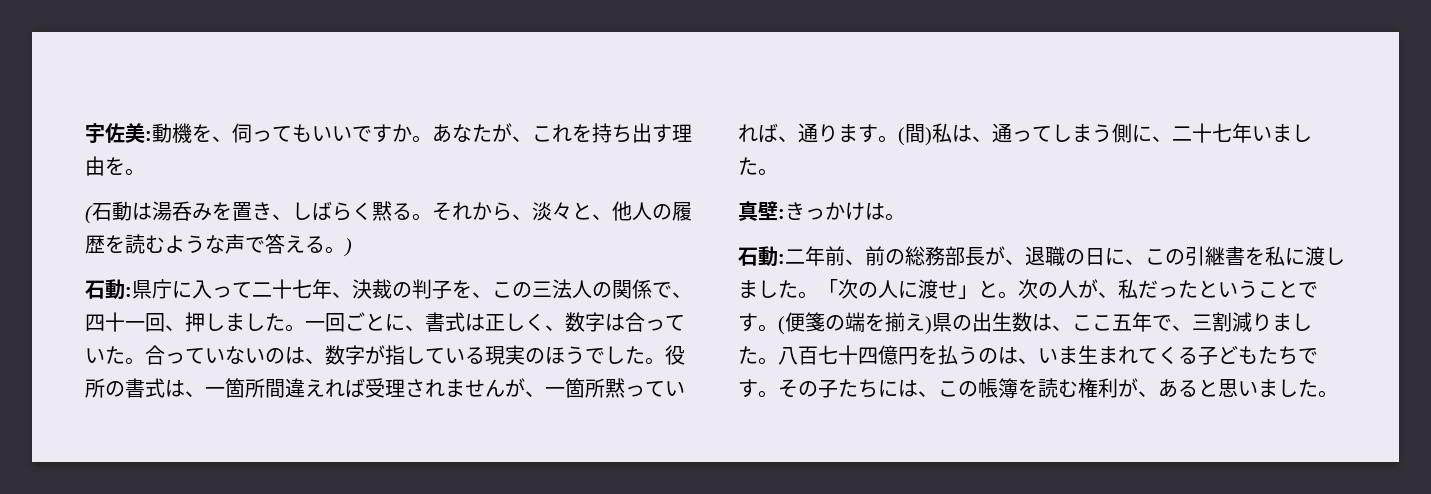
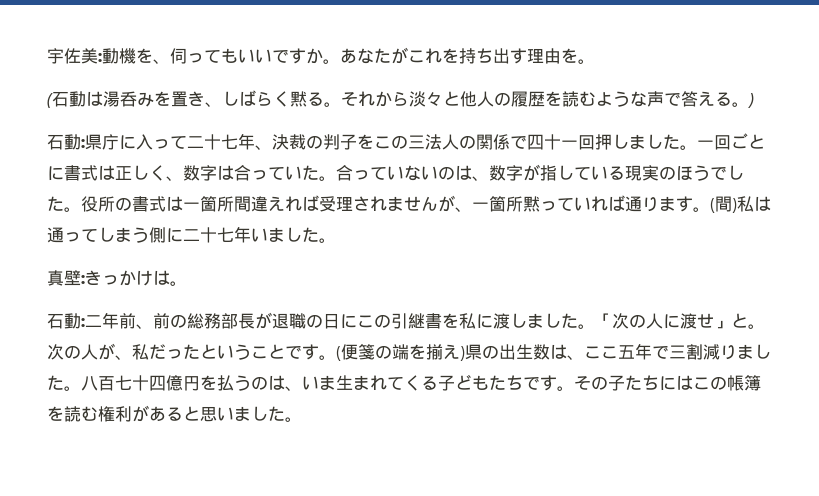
- あなたが、これを持ち出す理由を。
+ あなたがこれを持ち出す理由を。
- それから、淡々と、他人の履歴を読むような声で答える。)
+ それから淡々と他人の履歴を読むような声で答える。)
- 石動:県庁に入って二十七年、決裁の判子を、この三法人の関係で、四十一回、押しました。
+ 石動:県庁に入って二十七年、決裁の判子をこの三法人の関係で四十一回押しました。
- 一回ごとに、書式は正しく、数字は合っていた。
+ 一回ごとに書式は正しく、数字は合っていた。
- 役所の書式は、一箇所間違えれば受理されませんが、一箇所黙っていれば、通ります。
+ 役所の書式は一箇所間違えれば受理されませんが、一箇所黙っていれば通ります。
- (間)私は、通ってしまう側に、二十七年いました。
+ (間)私は通ってしまう側に二十七年いました。
- 石動:二年前、前の総務部長が、退職の日に、この引継書を私に渡しました。
+ 石動:二年前、前の総務部長が退職の日にこの引継書を私に渡しました。
- (便箋の端を揃え)県の出生数は、ここ五年で、三割減りました。
+ (便箋の端を揃え)県の出生数は、ここ五年で三割減りました。
- その子たちには、この帳簿を読む権利が、あると思いました。
+ その子たちにはこの帳簿を読む権利があると思いました。

